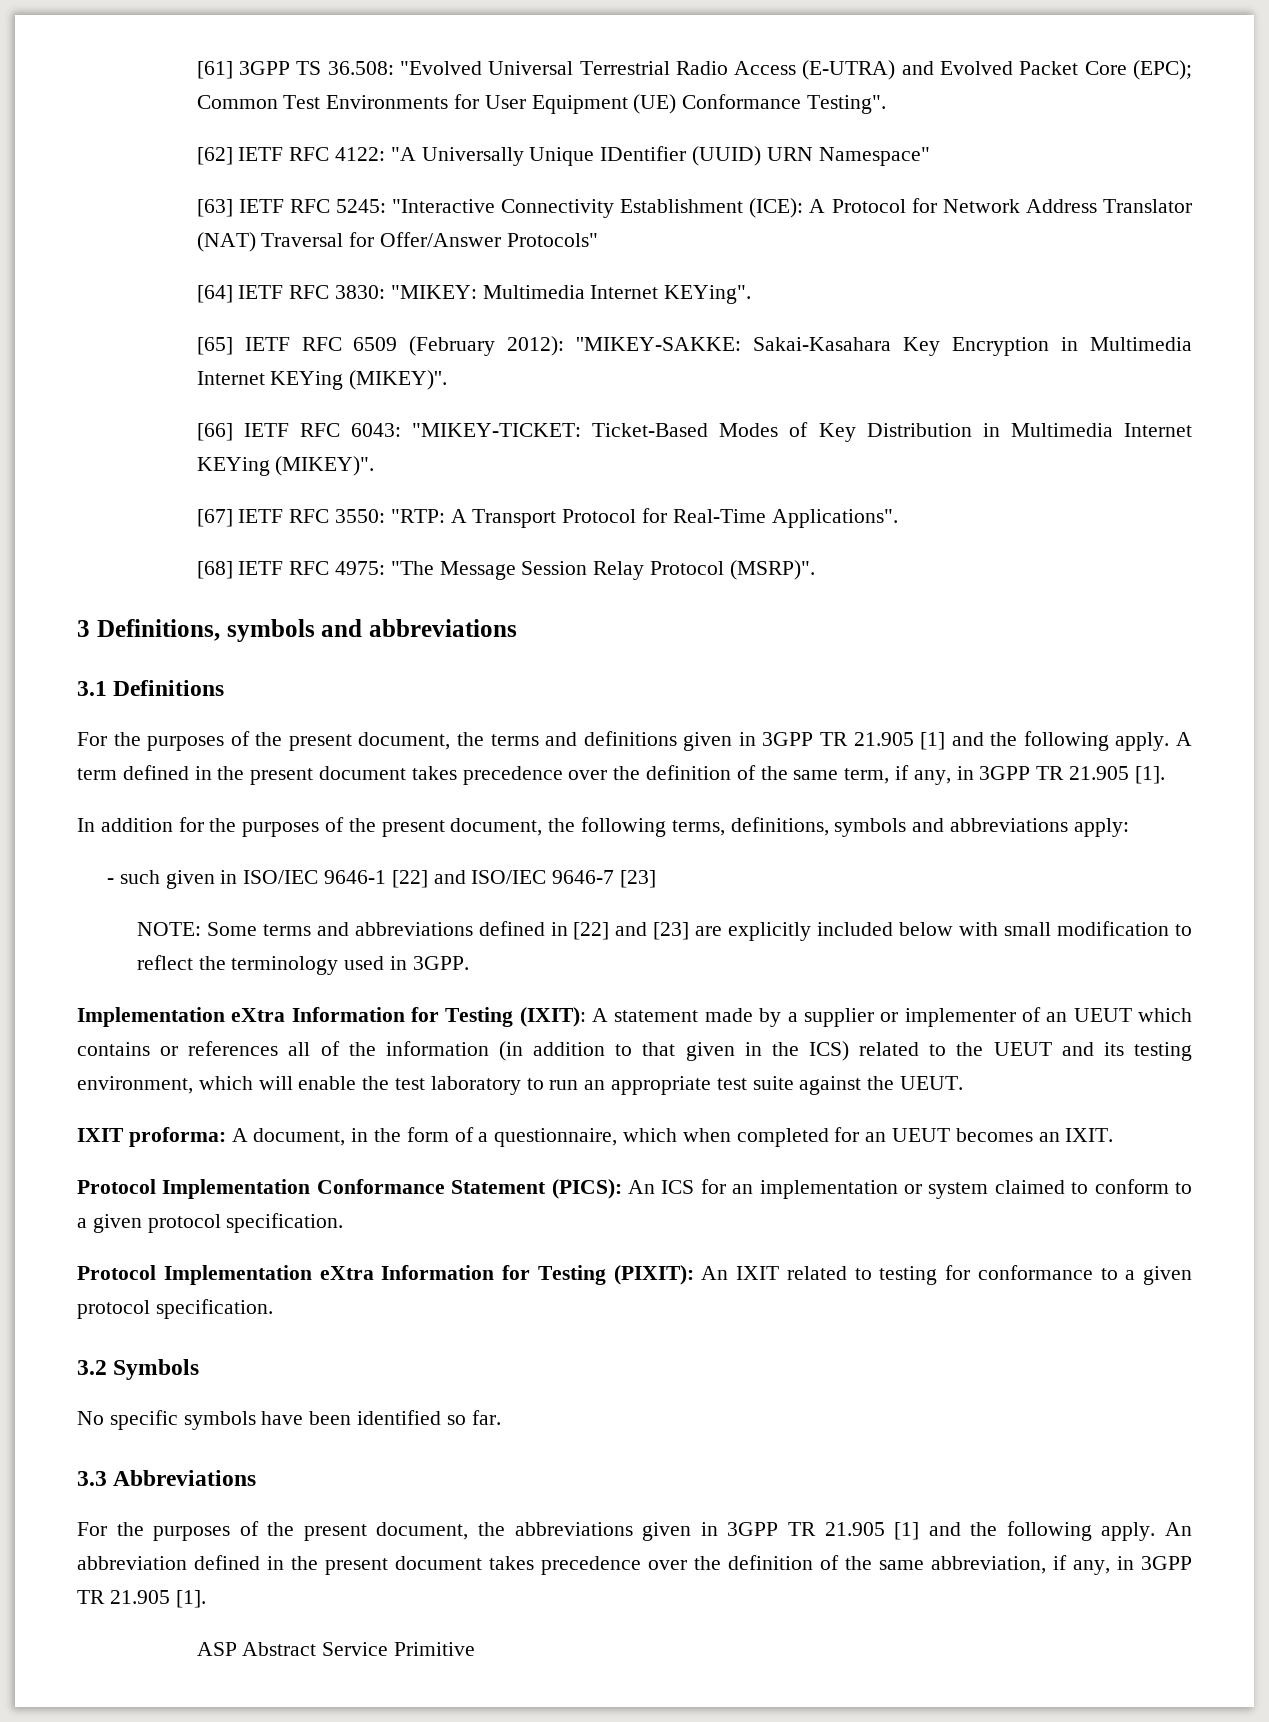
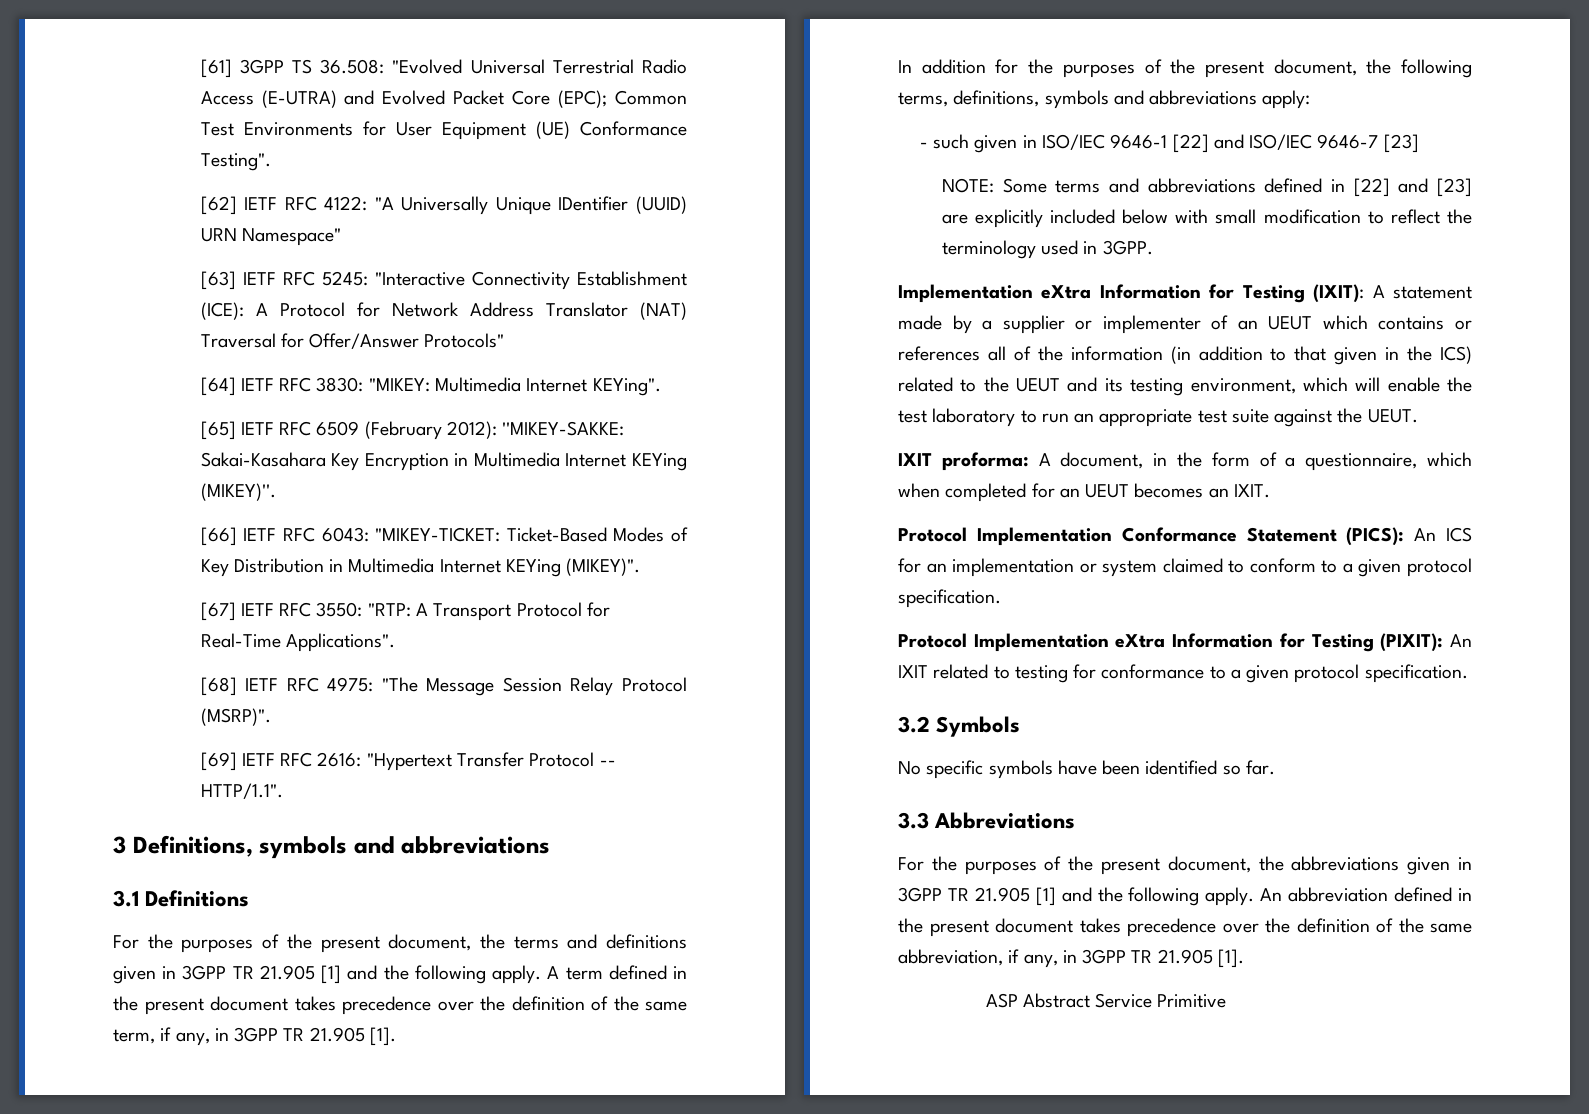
+ [69] IETF RFC 2616: "Hypertext Transfer Protocol -- HTTP/1.1".

